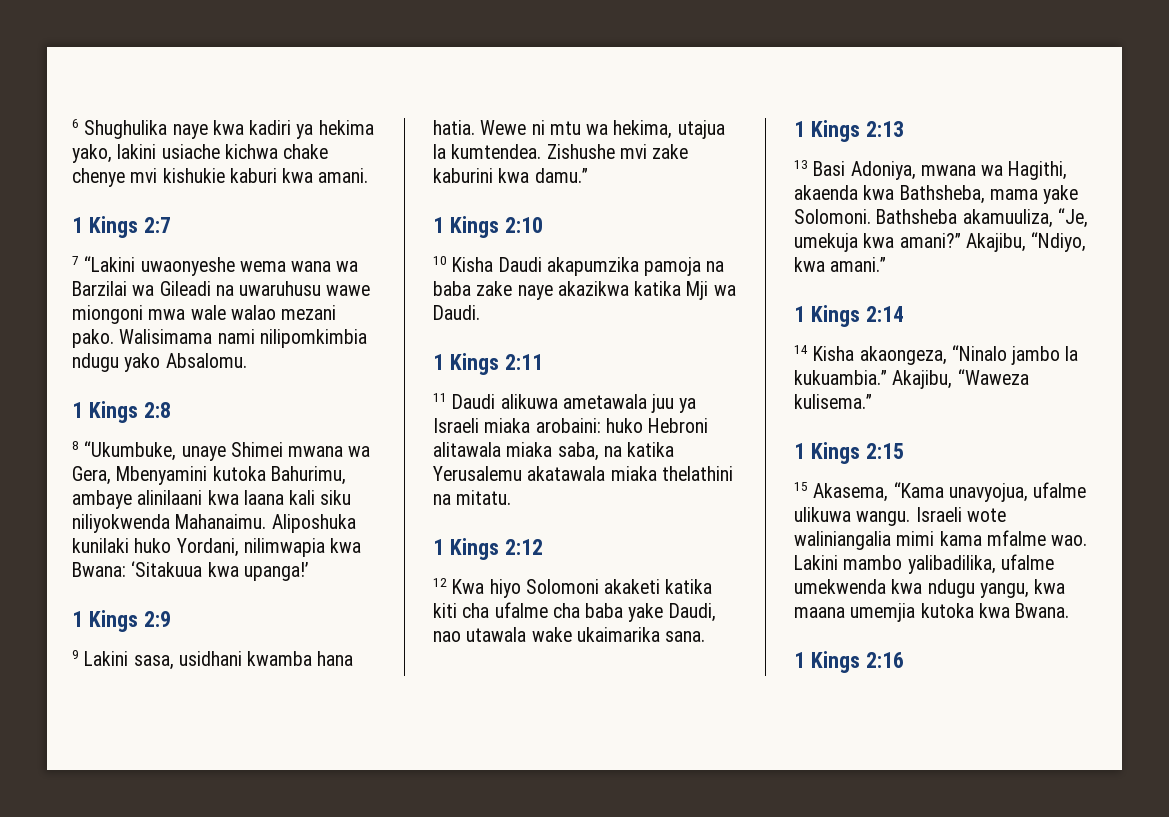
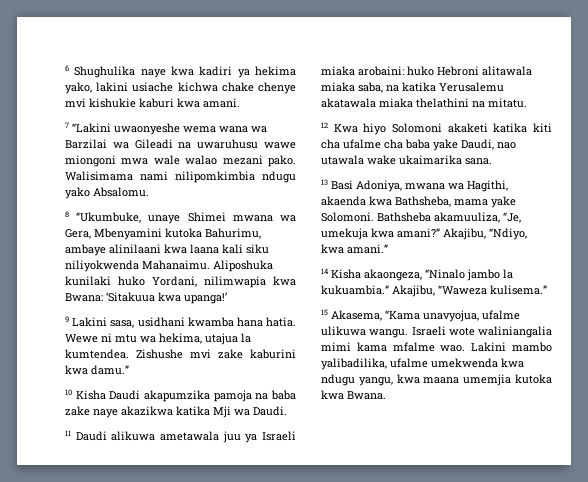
- 1 Kings 2:7
- 1 Kings 2:8
- 1 Kings 2:9
- 1 Kings 2:10
- 1 Kings 2:11
- 1 Kings 2:12
- 1 Kings 2:13
- 1 Kings 2:14
- 1 Kings 2:15
- 1 Kings 2:16

